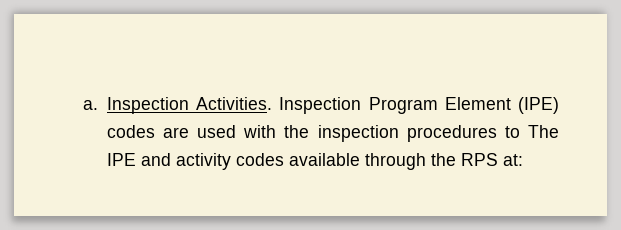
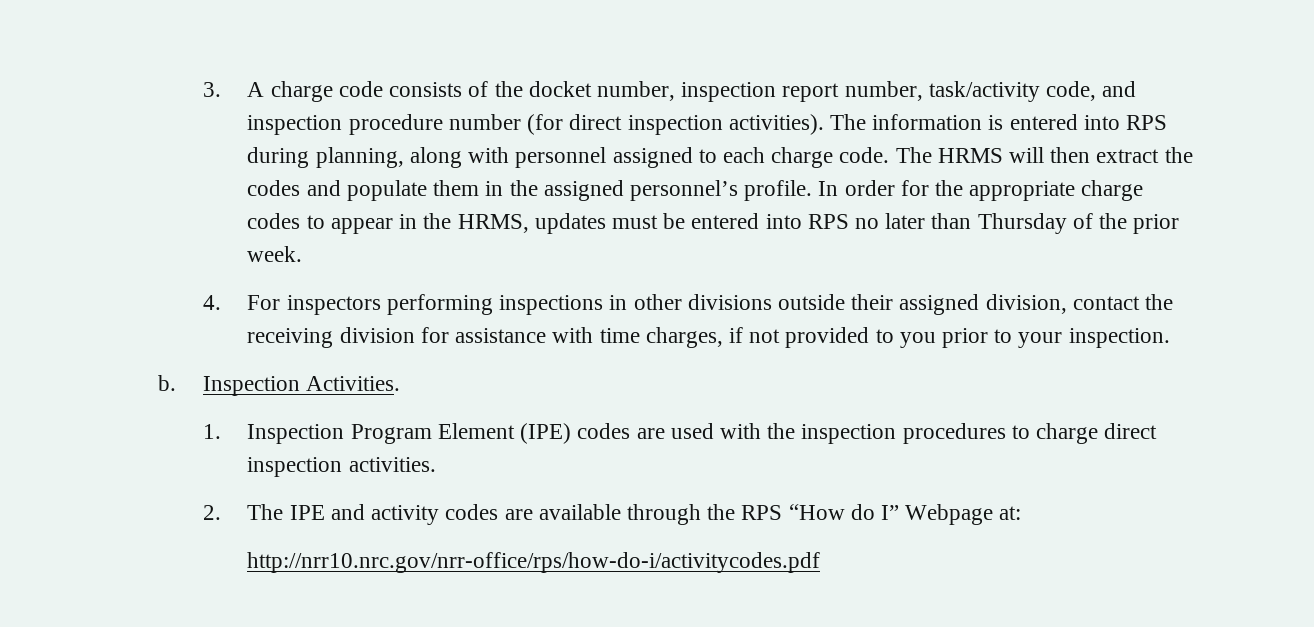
- a.
+ 3. A charge code consists of the docket number, inspection report number, task/activity code, and inspection procedure number (for direct inspection activities). The information is entered into RPS during planning, along with personnel assigned to each charge code. The HRMS will then extract the codes and populate them in the assigned personnel’s profile. In order for the appropriate charge codes to appear in the HRMS, updates must be entered into RPS no later than Thursday of the prior week.
+ 4. For inspectors performing inspections in other divisions outside their assigned division, contact the receiving division for assistance with time charges, if not provided to you prior to your inspection.
+ b.
- Inspection Activities. Inspection Program Element (IPE) codes are used with the inspection procedures to The IPE and activity codes available through the RPS at:
+ Inspection Activities.
+ 1. Inspection Program Element (IPE) codes are used with the inspection procedures to charge direct inspection activities.
+ 2. The IPE and activity codes are available through the RPS “How do I” Webpage at:
+ http://nrr10.nrc.gov/nrr-office/rps/how-do-i/activitycodes.pdf

